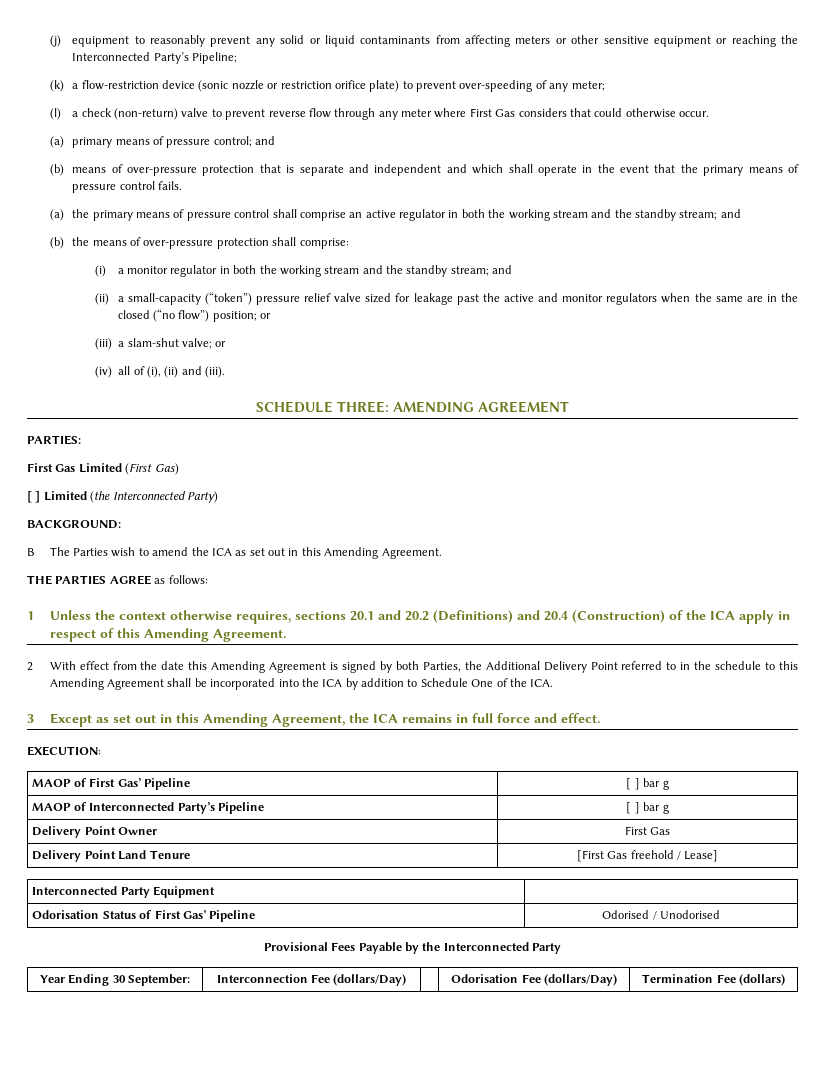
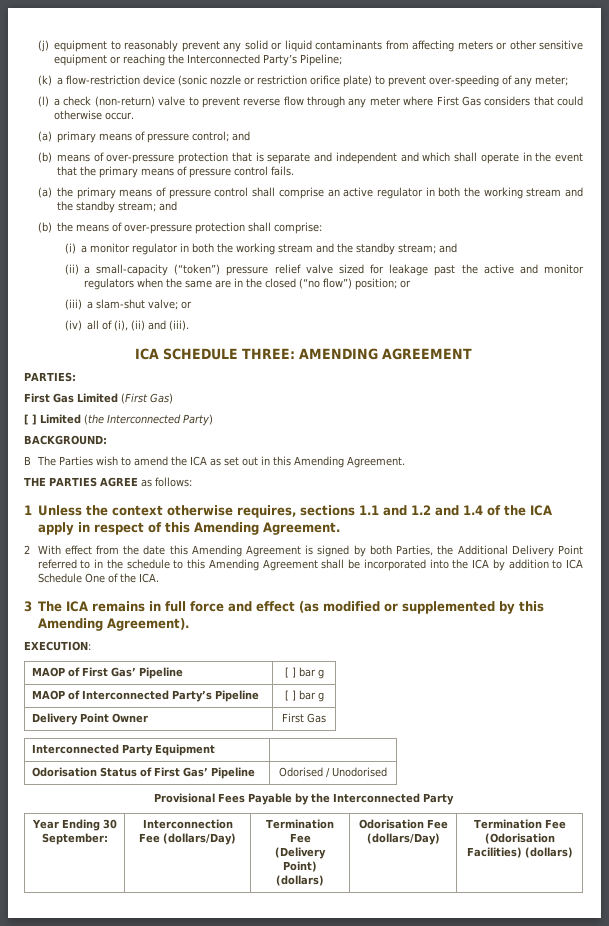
- SCHEDULE THREE: AMENDING AGREEMENT
+ ICA SCHEDULE THREE: AMENDING AGREEMENT
- 1 Unless the context otherwise requires, sections 20.1 and 20.2 (Definitions) and 20.4 (Construction) of the ICA apply in respect of this Amending Agreement.
+ 1 Unless the context otherwise requires, sections 1.1 and 1.2 and 1.4 of the ICA apply in respect of this Amending Agreement.
- 2 With effect from the date this Amending Agreement is signed by both Parties, the Additional Delivery Point referred to in the schedule to this Amending Agreement shall be incorporated into the ICA by addition to Schedule One of the ICA.
+ 2 With effect from the date this Amending Agreement is signed by both Parties, the Additional Delivery Point referred to in the schedule to this Amending Agreement shall be incorporated into the ICA by addition to ICA Schedule One of the ICA.
- 3 Except as set out in this Amending Agreement, the ICA remains in full force and effect.
+ 3 The ICA remains in full force and effect (as modified or supplemented by this Amending Agreement).
- Delivery Point Land Tenure | [First Gas freehold / Lease]
- Year Ending 30 September: | Interconnection Fee (dollars/Day) | | Odorisation Fee (dollars/Day) | Termination Fee (dollars)
+ Year Ending 30 September: | Interconnection Fee (dollars/Day) | Termination Fee
+ (Delivery Point) (dollars) | Odorisation Fee (dollars/Day) | Termination Fee (Odorisation Facilities) (dollars)

